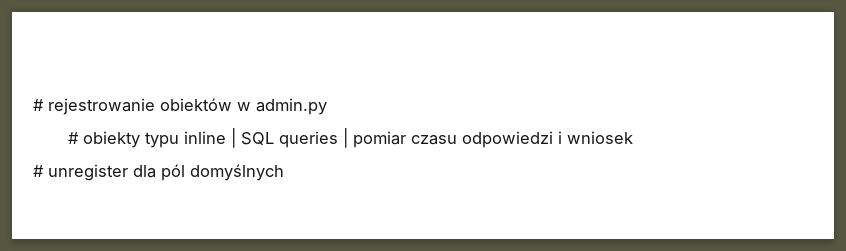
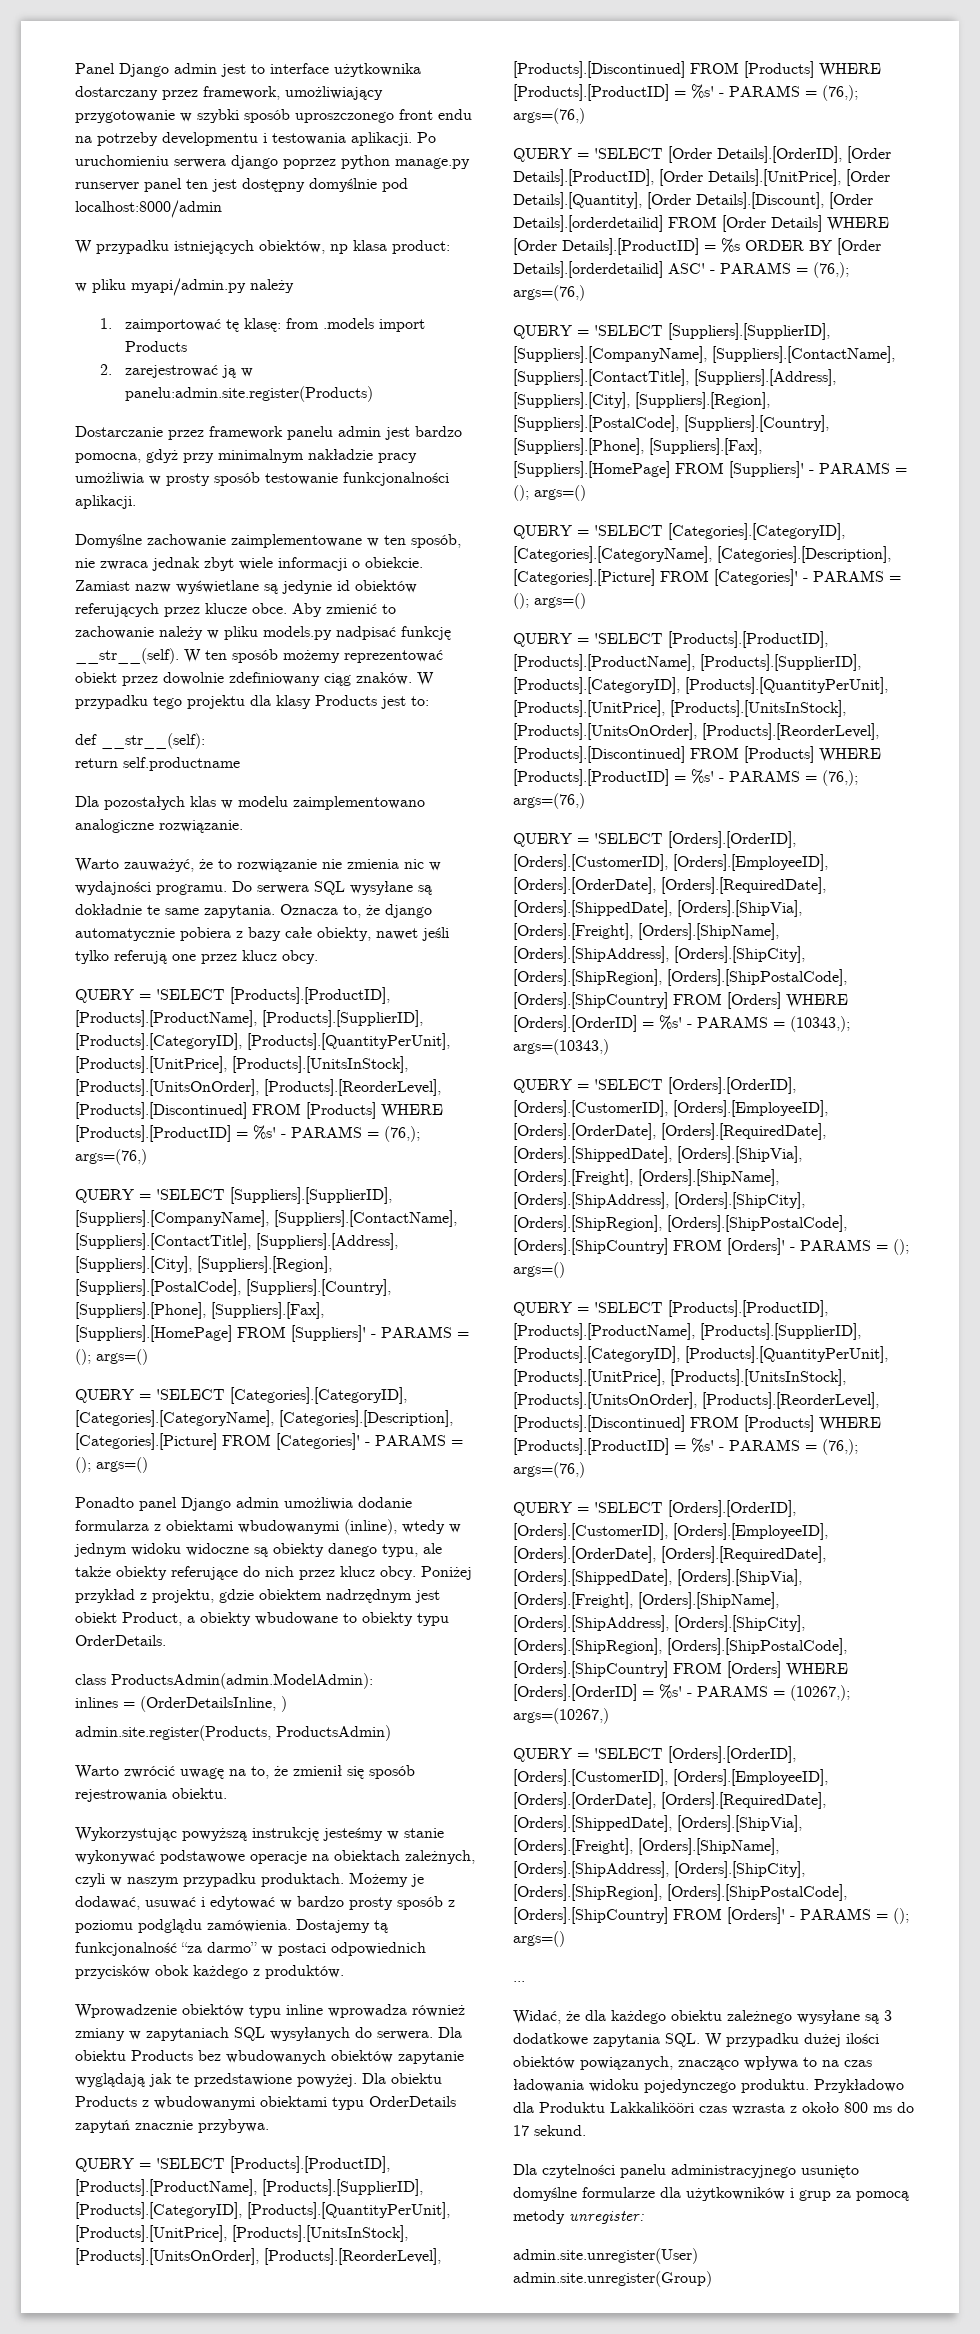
- # rejestrowanie obiektów w admin.py
- # obiekty typu inline | SQL queries | pomiar czasu odpowiedzi i wniosek
- # unregister dla pól domyślnych
+ Panel Django admin jest to interface użytkownika dostarczany przez framework, umożliwiający przygotowanie w szybki sposób uproszczonego front endu na potrzeby developmentu i testowania aplikacji. Po uruchomieniu serwera django poprzez python manage.py runserver panel ten jest dostępny domyślnie pod localhost:8000/admin
+ W przypadku istniejących obiektów, np klasa product:
+ w pliku myapi/admin.py należy
+ 1. zaimportować tę klasę: from .models import Products
+ 2. zarejestrować ją w panelu:admin.site.register(Products)
+ Dostarczanie przez framework panelu admin jest bardzo pomocna, gdyż przy minimalnym nakładzie pracy umożliwia w prosty sposób testowanie funkcjonalności aplikacji.
+ Domyślne zachowanie zaimplementowane w ten sposób, nie zwraca jednak zbyt wiele informacji o obiekcie. Zamiast nazw wyświetlane są jedynie id obiektów referujących przez klucze obce. Aby zmienić to zachowanie należy w pliku models.py nadpisać funkcję __str__(self). W ten sposób możemy reprezentować obiekt przez dowolnie zdefiniowany ciąg znaków. W przypadku tego projektu dla klasy Products jest to:
+ def __str__(self):
+ return self.productname
+ Dla pozostałych klas w modelu zaimplementowano analogiczne rozwiązanie.
+ Warto zauważyć, że to rozwiązanie nie zmienia nic w wydajności programu. Do serwera SQL wysyłane są dokładnie te same zapytania. Oznacza to, że django automatycznie pobiera z bazy całe obiekty, nawet jeśli tylko referują one przez klucz obcy.
+ QUERY = 'SELECT [Products].[ProductID], [Products].[ProductName], [Products].[SupplierID], [Products].[CategoryID], [Products].[QuantityPerUnit], [Products].[UnitPrice], [Products].[UnitsInStock], [Products].[UnitsOnOrder], [Products].[ReorderLevel], [Products].[Discontinued] FROM [Products] WHERE [Products].[ProductID] = %s' - PARAMS = (76,); args=(76,)
+ QUERY = 'SELECT [Suppliers].[SupplierID], [Suppliers].[CompanyName], [Suppliers].[ContactName], [Suppliers].[ContactTitle], [Suppliers].[Address], [Suppliers].[City], [Suppliers].[Region], [Suppliers].[PostalCode], [Suppliers].[Country], [Suppliers].[Phone], [Suppliers].[Fax], [Suppliers].[HomePage] FROM [Suppliers]' - PARAMS = (); args=()
+ QUERY = 'SELECT [Categories].[CategoryID], [Categories].[CategoryName], [Categories].[Description], [Categories].[Picture] FROM [Categories]' - PARAMS = (); args=()
+ Ponadto panel Django admin umożliwia dodanie formularza z obiektami wbudowanymi (inline), wtedy w jednym widoku widoczne są obiekty danego typu, ale także obiekty referujące do nich przez klucz obcy. Poniżej przykład z projektu, gdzie obiektem nadrzędnym jest obiekt Product, a obiekty wbudowane to obiekty typu OrderDetails.
+ class ProductsAdmin(admin.ModelAdmin):
+ inlines = (OrderDetailsInline, )
+ admin.site.register(Products, ProductsAdmin)
+ Warto zwrócić uwagę na to, że zmienił się sposób rejestrowania obiektu.
+ Wykorzystując powyższą instrukcję jesteśmy w stanie wykonywać podstawowe operacje na obiektach zależnych, czyli w naszym przypadku produktach. Możemy je dodawać, usuwać i edytować w bardzo prosty sposób z poziomu podglądu zamówienia. Dostajemy tą funkcjonalność “za darmo” w postaci odpowiednich przycisków obok każdego z produktów.
+ Wprowadzenie obiektów typu inline wprowadza również zmiany w zapytaniach SQL wysyłanych do serwera. Dla obiektu Products bez wbudowanych obiektów zapytanie wyglądają jak te przedstawione powyżej. Dla obiektu Products z wbudowanymi obiektami typu OrderDetails zapytań znacznie przybywa.
+ QUERY = 'SELECT [Products].[ProductID], [Products].[ProductName], [Products].[SupplierID], [Products].[CategoryID], [Products].[QuantityPerUnit], [Products].[UnitPrice], [Products].[UnitsInStock], [Products].[UnitsOnOrder], [Products].[ReorderLevel], [Products].[Discontinued] FROM [Products] WHERE [Products].[ProductID] = %s' - PARAMS = (76,); args=(76,)
+ QUERY = 'SELECT [Order Details].[OrderID], [Order Details].[ProductID], [Order Details].[UnitPrice], [Order Details].[Quantity], [Order Details].[Discount], [Order Details].[orderdetailid] FROM [Order Details] WHERE [Order Details].[ProductID] = %s ORDER BY [Order Details].[orderdetailid] ASC' - PARAMS = (76,); args=(76,)
+ QUERY = 'SELECT [Suppliers].[SupplierID], [Suppliers].[CompanyName], [Suppliers].[ContactName], [Suppliers].[ContactTitle], [Suppliers].[Address], [Suppliers].[City], [Suppliers].[Region], [Suppliers].[PostalCode], [Suppliers].[Country], [Suppliers].[Phone], [Suppliers].[Fax], [Suppliers].[HomePage] FROM [Suppliers]' - PARAMS = (); args=()
+ QUERY = 'SELECT [Categories].[CategoryID], [Categories].[CategoryName], [Categories].[Description], [Categories].[Picture] FROM [Categories]' - PARAMS = (); args=()
+ QUERY = 'SELECT [Products].[ProductID], [Products].[ProductName], [Products].[SupplierID], [Products].[CategoryID], [Products].[QuantityPerUnit], [Products].[UnitPrice], [Products].[UnitsInStock], [Products].[UnitsOnOrder], [Products].[ReorderLevel], [Products].[Discontinued] FROM [Products] WHERE [Products].[ProductID] = %s' - PARAMS = (76,); args=(76,)
+ QUERY = 'SELECT [Orders].[OrderID], [Orders].[CustomerID], [Orders].[EmployeeID], [Orders].[OrderDate], [Orders].[RequiredDate], [Orders].[ShippedDate], [Orders].[ShipVia], [Orders].[Freight], [Orders].[ShipName], [Orders].[ShipAddress], [Orders].[ShipCity], [Orders].[ShipRegion], [Orders].[ShipPostalCode], [Orders].[ShipCountry] FROM [Orders] WHERE [Orders].[OrderID] = %s' - PARAMS = (10343,); args=(10343,)
+ QUERY = 'SELECT [Orders].[OrderID], [Orders].[CustomerID], [Orders].[EmployeeID], [Orders].[OrderDate], [Orders].[RequiredDate], [Orders].[ShippedDate], [Orders].[ShipVia], [Orders].[Freight], [Orders].[ShipName], [Orders].[ShipAddress], [Orders].[ShipCity], [Orders].[ShipRegion], [Orders].[ShipPostalCode], [Orders].[ShipCountry] FROM [Orders]' - PARAMS = (); args=()
+ QUERY = 'SELECT [Products].[ProductID], [Products].[ProductName], [Products].[SupplierID], [Products].[CategoryID], [Products].[QuantityPerUnit], [Products].[UnitPrice], [Products].[UnitsInStock], [Products].[UnitsOnOrder], [Products].[ReorderLevel], [Products].[Discontinued] FROM [Products] WHERE [Products].[ProductID] = %s' - PARAMS = (76,); args=(76,)
+ QUERY = 'SELECT [Orders].[OrderID], [Orders].[CustomerID], [Orders].[EmployeeID], [Orders].[OrderDate], [Orders].[RequiredDate], [Orders].[ShippedDate], [Orders].[ShipVia], [Orders].[Freight], [Orders].[ShipName], [Orders].[ShipAddress], [Orders].[ShipCity], [Orders].[ShipRegion], [Orders].[ShipPostalCode], [Orders].[ShipCountry] FROM [Orders] WHERE [Orders].[OrderID] = %s' - PARAMS = (10267,); args=(10267,)
+ QUERY = 'SELECT [Orders].[OrderID], [Orders].[CustomerID], [Orders].[EmployeeID], [Orders].[OrderDate], [Orders].[RequiredDate], [Orders].[ShippedDate], [Orders].[ShipVia], [Orders].[Freight], [Orders].[ShipName], [Orders].[ShipAddress], [Orders].[ShipCity], [Orders].[ShipRegion], [Orders].[ShipPostalCode], [Orders].[ShipCountry] FROM [Orders]' - PARAMS = (); args=()
+ ...
+ Widać, że dla każdego obiektu zależnego wysyłane są 3 dodatkowe zapytania SQL. W przypadku dużej ilości obiektów powiązanych, znacząco wpływa to na czas ładowania widoku pojedynczego produktu. Przykładowo dla Produktu Lakkalikööri czas wzrasta z około 800 ms do 17 sekund.
+ Dla czytelności panelu administracyjnego usunięto domyślne formularze dla użytkowników i grup za pomocą metody unregister:
+ admin.site.unregister(User)
+ admin.site.unregister(Group)

